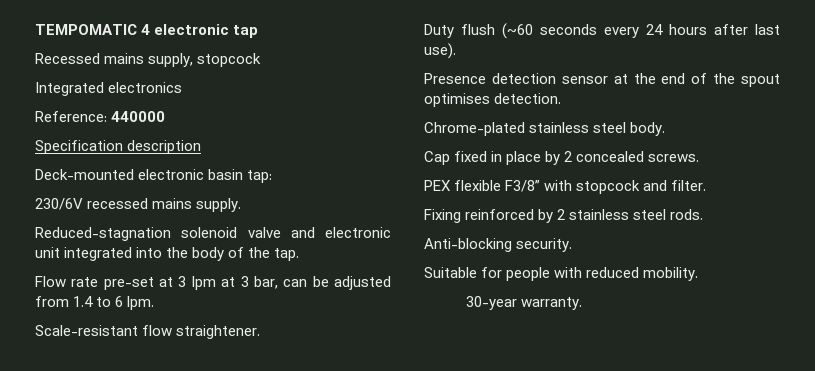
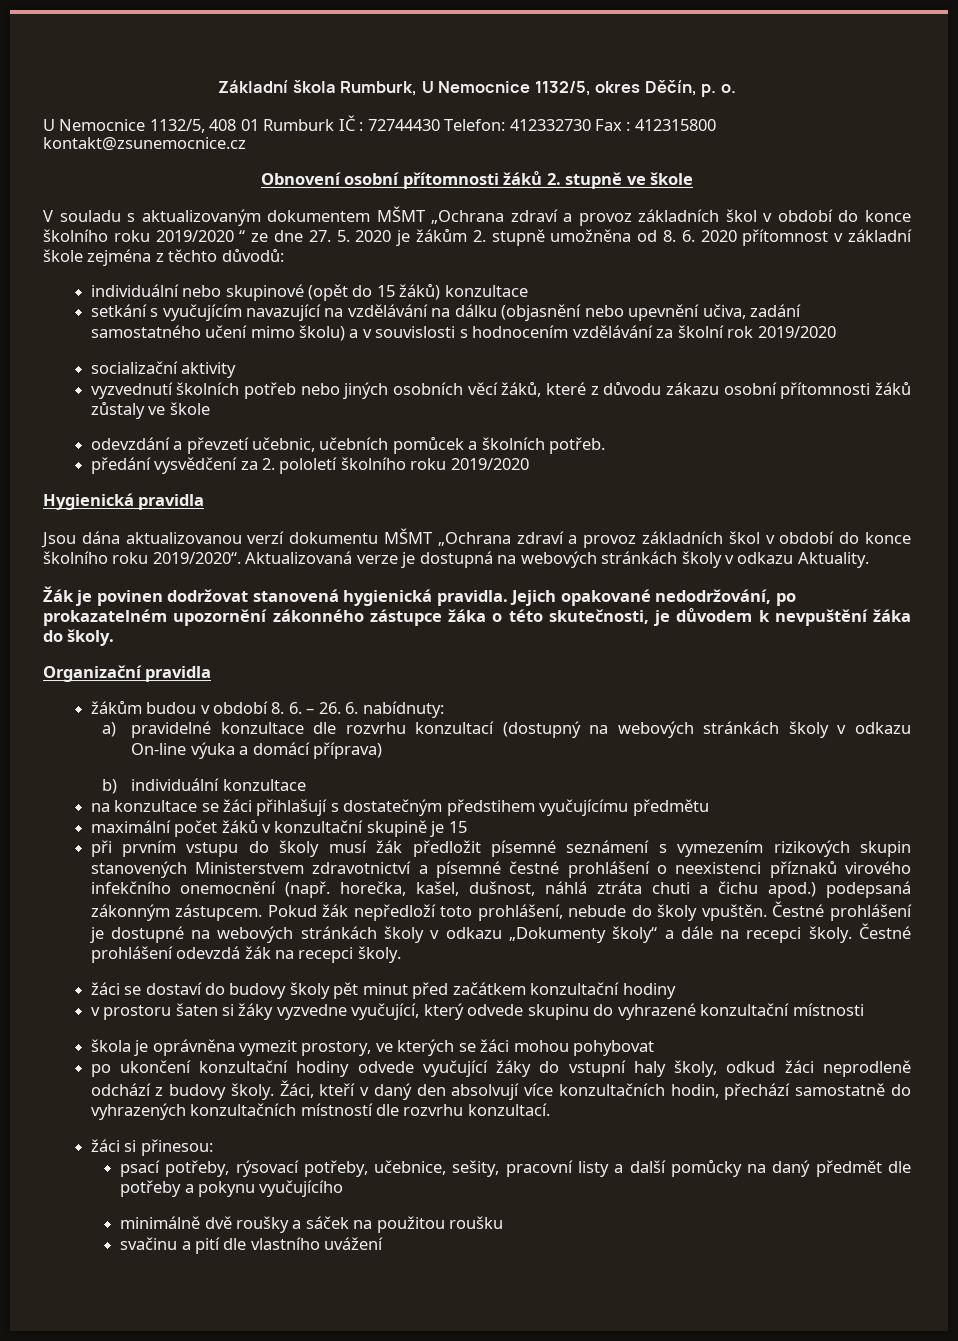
- TEMPOMATIC 4 electronic tap
- Recessed mains supply, stopcock
- Integrated electronics
- Reference: 440000
- Specification description
- Deck-mounted electronic basin tap:
- 230/6V recessed mains supply.
- Reduced-stagnation solenoid valve and electronic unit integrated into the body of the tap.
- Flow rate pre-set at 3 lpm at 3 bar, can be adjusted from 1.4 to 6 lpm.
- Scale-resistant flow straightener.
- Duty flush (~60 seconds every 24 hours after last use).
- Presence detection sensor at the end of the spout optimises detection.
- Chrome-plated stainless steel body.
- Cap fixed in place by 2 concealed screws.
- PEX flexible F3/8” with stopcock and filter.
- Fixing reinforced by 2 stainless steel rods.
- Anti-blocking security.
- Suitable for people with reduced mobility.
- 30-year warranty.
+ Základní škola Rumburk, U Nemocnice 1132/5, okres Děčín, p. o.
+ U Nemocnice 1132/5, 408 01 Rumburk IČ : 72744430 Telefon: 412332730 Fax : 412315800 kontakt@zsunemocnice.cz
+ Obnovení osobní přítomnosti žáků 2. stupně ve škole
+ V souladu s aktualizovaným dokumentem MŠMT „Ochrana zdraví a provoz základních škol v období do konce školního roku 2019/2020 “ ze dne 27. 5. 2020 je žákům 2. stupně umožněna od 8. 6. 2020 přítomnost v základní škole zejména z těchto důvodů:
+ individuální nebo skupinové (opět do 15 žáků) konzultace
+ setkání s vyučujícím navazující na vzdělávání na dálku (objasnění nebo upevnění učiva, zadání samostatného učení mimo školu) a v souvislosti s hodnocením vzdělávání za školní rok 2019/2020
+ socializační aktivity
+ vyzvednutí školních potřeb nebo jiných osobních věcí žáků, které z důvodu zákazu osobní přítomnosti žáků zůstaly ve škole
+ odevzdání a převzetí učebnic, učebních pomůcek a školních potřeb.
+ předání vysvědčení za 2. pololetí školního roku 2019/2020
+ Hygienická pravidla
+ Jsou dána aktualizovanou verzí dokumentu MŠMT „Ochrana zdraví a provoz základních škol v období do konce školního roku 2019/2020“. Aktualizovaná verze je dostupná na webových stránkách školy v odkazu Aktuality.
+ Žák je povinen dodržovat stanovená hygienická pravidla. Jejich opakované nedodržování, po prokazatelném upozornění zákonného zástupce žáka o této skutečnosti, je důvodem k nevpuštění žáka do školy.
+ Organizační pravidla
+ žákům budou v období 8. 6. – 26. 6. nabídnuty:
+ a) pravidelné konzultace dle rozvrhu konzultací (dostupný na webových stránkách školy v odkazu On-line výuka a domácí příprava)
+ b) individuální konzultace
+ na konzultace se žáci přihlašují s dostatečným předstihem vyučujícímu předmětu
+ maximální počet žáků v konzultační skupině je 15
+ při prvním vstupu do školy musí žák předložit písemné seznámení s vymezením rizikových skupin stanovených Ministerstvem zdravotnictví a písemné čestné prohlášení o neexistenci příznaků virového infekčního onemocnění (např. horečka, kašel, dušnost, náhlá ztráta chuti a čichu apod.) podepsaná zákonným zástupcem. Pokud žák nepředloží toto prohlášení, nebude do školy vpuštěn. Čestné prohlášení je dostupné na webových stránkách školy v odkazu „Dokumenty školy“ a dále na recepci školy. Čestné prohlášení odevzdá žák na recepci školy.
+ žáci se dostaví do budovy školy pět minut před začátkem konzultační hodiny
+ v prostoru šaten si žáky vyzvedne vyučující, který odvede skupinu do vyhrazené konzultační místnosti
+ škola je oprávněna vymezit prostory, ve kterých se žáci mohou pohybovat
+ po ukončení konzultační hodiny odvede vyučující žáky do vstupní haly školy, odkud žáci neprodleně odchází z budovy školy. Žáci, kteří v daný den absolvují více konzultačních hodin, přechází samostatně do vyhrazených konzultačních místností dle rozvrhu konzultací.
+ žáci si přinesou:
+ psací potřeby, rýsovací potřeby, učebnice, sešity, pracovní listy a další pomůcky na daný předmět dle potřeby a pokynu vyučujícího
+ minimálně dvě roušky a sáček na použitou roušku
+ svačinu a pití dle vlastního uvážení

